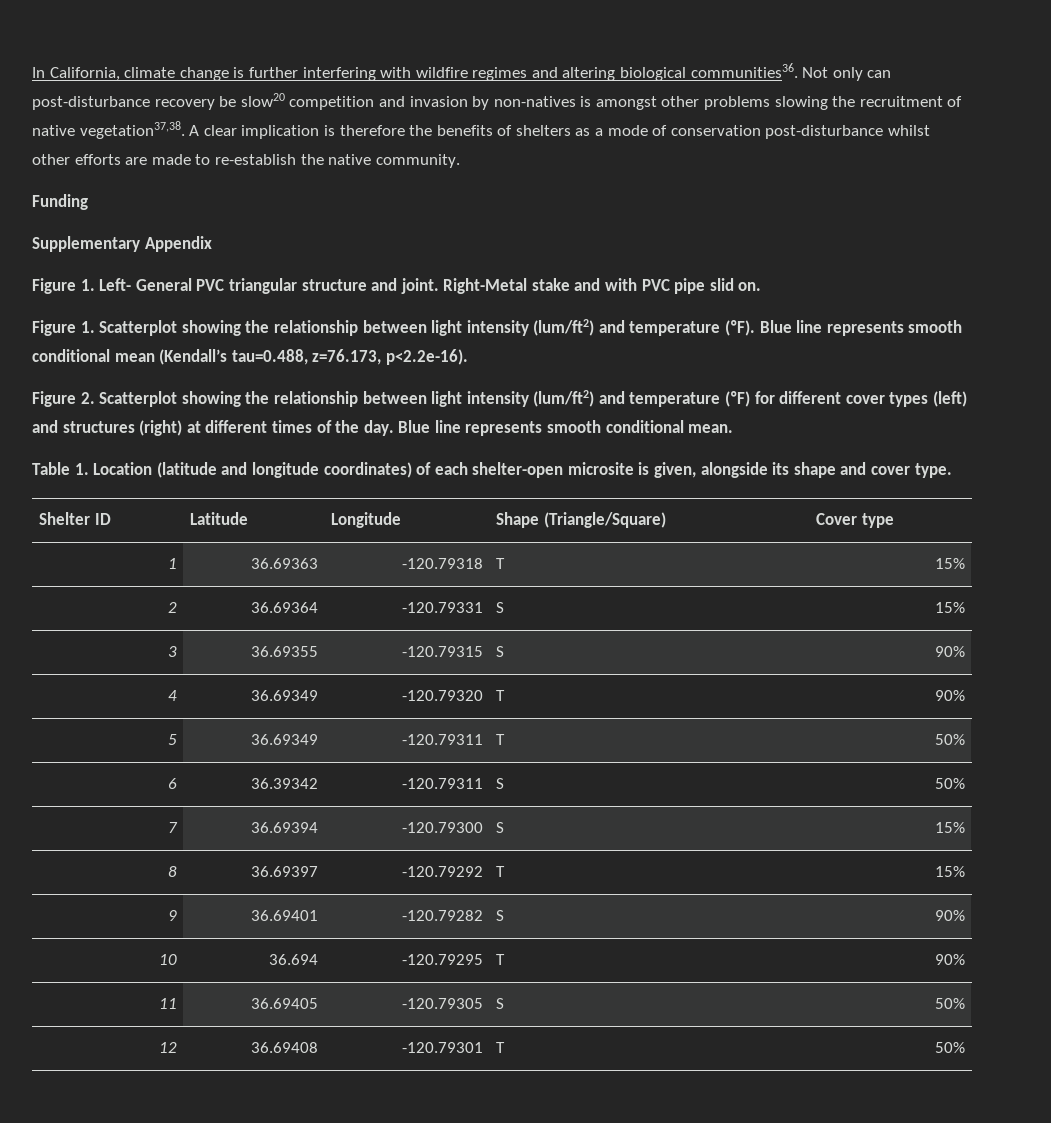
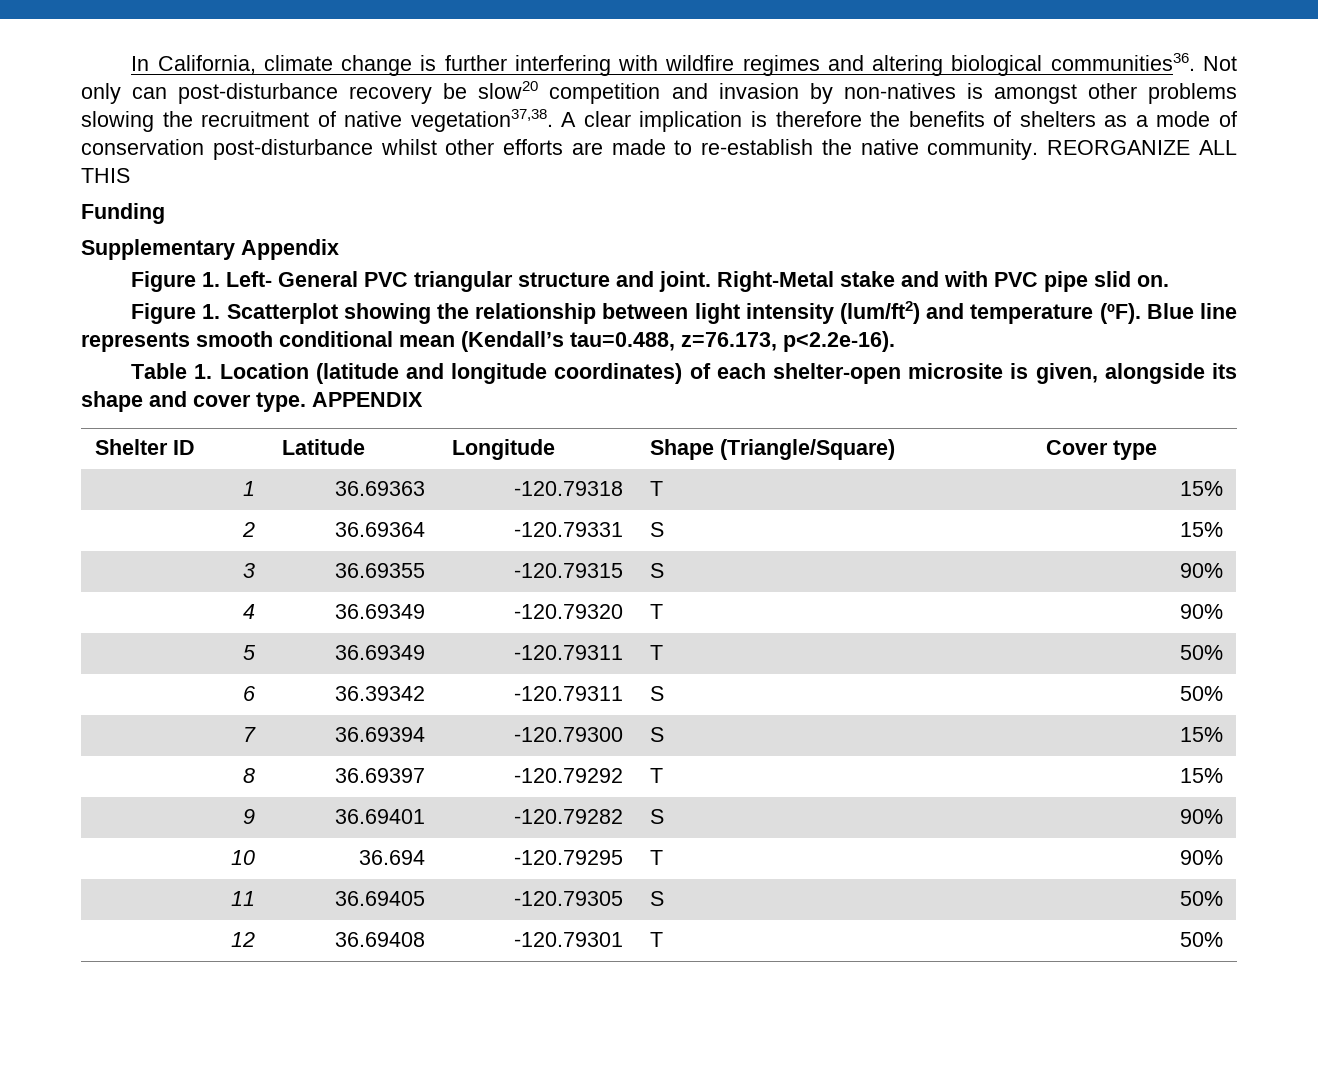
+ REORGANIZE ALL THIS
- Figure 2. Scatterplot showing the relationship between light intensity (lum/ft2) and temperature (ºF) for different cover types (left) and structures (right) at different times of the day. Blue line represents smooth conditional mean.
+ APPENDIX

